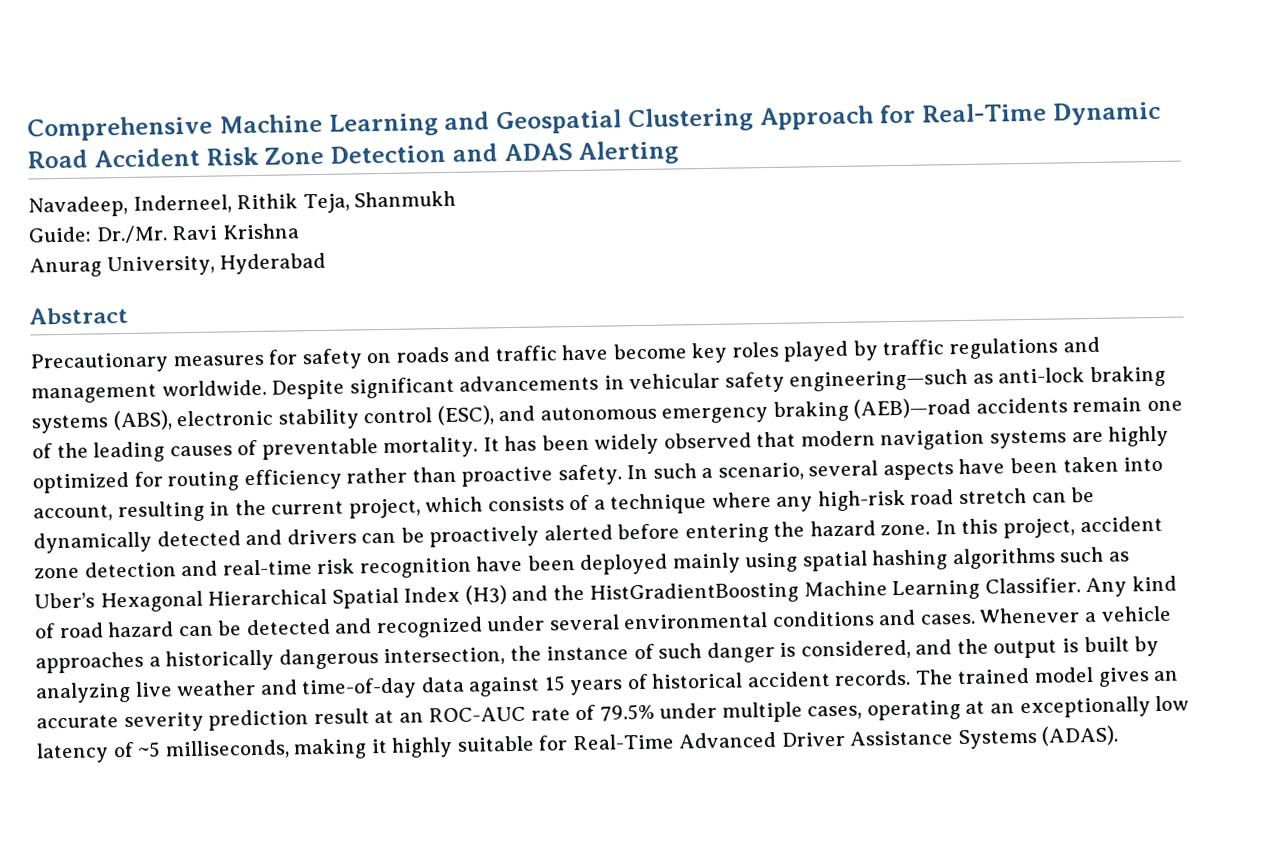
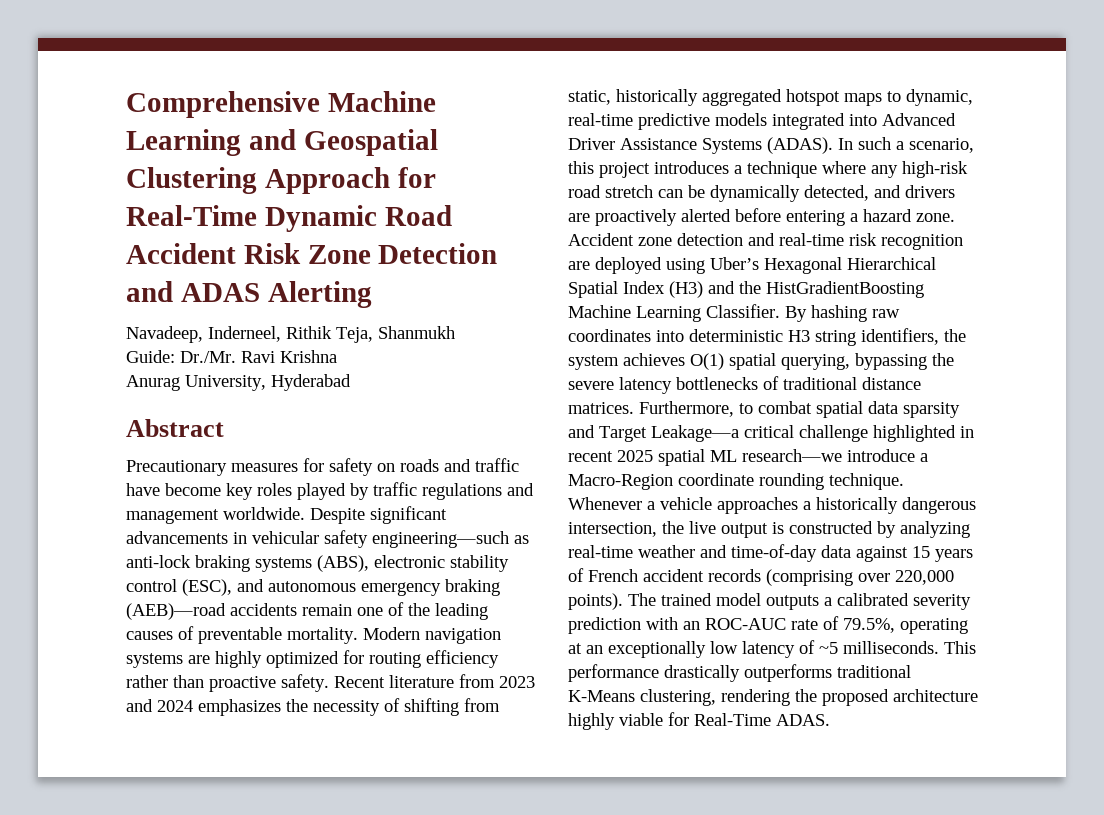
- It has been widely observed that modern navigation systems are highly optimized for routing efficiency rather than proactive safety.
+ Modern navigation systems are highly optimized for routing efficiency rather than proactive safety.
- In such a scenario, several aspects have been taken into account, resulting in the current project, which consists of a technique where any high-risk road stretch can be dynamically detected and drivers can be proactively alerted before entering the hazard zone.
+ Recent literature from 2023 and 2024 emphasizes the necessity of shifting from static, historically aggregated hotspot maps to dynamic, real-time predictive models integrated into Advanced Driver Assistance Systems (ADAS). In such a scenario, this project introduces a technique where any high-risk road stretch can be dynamically detected, and drivers are proactively alerted before entering a hazard zone.
- In this project, accident zone detection and real-time risk recognition have been deployed mainly using spatial hashing algorithms such as Uber’s Hexagonal Hierarchical Spatial Index (H3) and the HistGradientBoosting Machine Learning Classifier.
+ Accident zone detection and real-time risk recognition are deployed using Uber’s Hexagonal Hierarchical Spatial Index (H3) and the HistGradientBoosting Machine Learning Classifier.
- Any kind of road hazard can be detected and recognized under several environmental conditions and cases.
+ By hashing raw coordinates into deterministic H3 string identifiers, the system achieves O(1) spatial querying, bypassing the severe latency bottlenecks of traditional distance matrices. Furthermore, to combat spatial data sparsity and Target Leakage—a critical challenge highlighted in recent 2025 spatial ML research—we introduce a Macro-Region coordinate rounding technique.
- Whenever a vehicle approaches a historically dangerous intersection, the instance of such danger is considered, and the output is built by analyzing live weather and time-of-day data against 15 years of historical accident records. The trained model gives an accurate severity prediction result at an ROC-AUC rate of 79.5% under multiple cases, operating at an exceptionally low latency of ~5 milliseconds, making it highly suitable for Real-Time Advanced Driver Assistance Systems (ADAS).
+ Whenever a vehicle approaches a historically dangerous intersection, the live output is constructed by analyzing real-time weather and time-of-day data against 15 years of French accident records (comprising over 220,000 points). The trained model outputs a calibrated severity prediction with an ROC-AUC rate of 79.5%, operating at an exceptionally low latency of ~5 milliseconds. This performance drastically outperforms traditional K-Means clustering, rendering the proposed architecture highly viable for Real-Time ADAS.

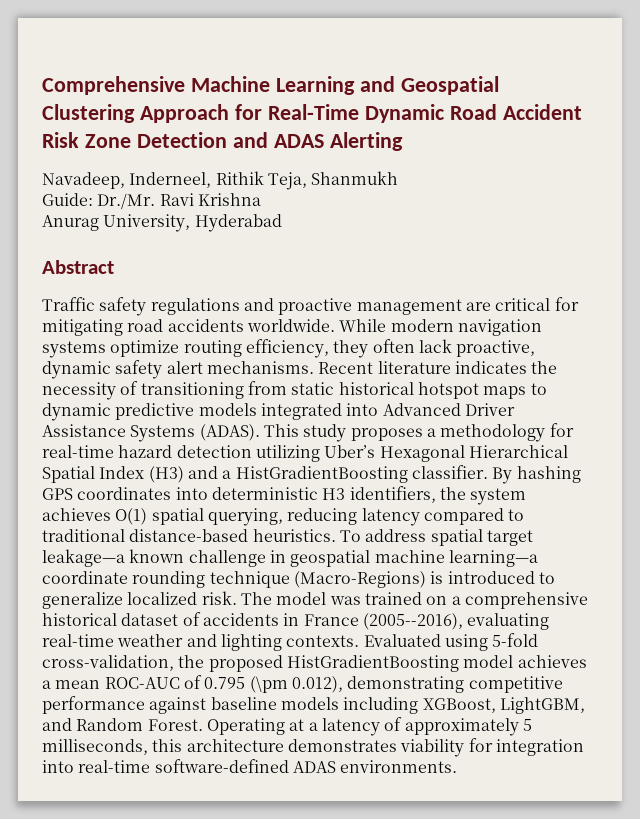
- Precautionary measures for safety on roads and traffic have become key roles played by traffic regulations and management worldwide. Despite significant advancements in vehicular safety engineering—such as anti-lock braking systems (ABS), electronic stability control (ESC), and autonomous emergency braking (AEB)—road accidents remain one of the leading causes of preventable mortality. Modern navigation systems are highly optimized for routing efficiency rather than proactive safety. Recent literature from 2023 and 2024 emphasizes the necessity of shifting from static, historically aggregated hotspot maps to dynamic, real-time predictive models integrated into Advanced Driver Assistance Systems (ADAS).
+ Traffic safety regulations and proactive management are critical for mitigating road accidents worldwide. While modern navigation systems optimize routing efficiency, they often lack proactive, dynamic safety alert mechanisms. Recent literature indicates the necessity of transitioning from static historical hotspot maps to dynamic predictive models integrated into Advanced Driver Assistance Systems (ADAS).
- In such a scenario, this project introduces a technique where any high-risk road stretch can be dynamically detected, and drivers are proactively alerted before entering a hazard zone. Accident zone detection and real-time risk recognition are deployed using Uber’s Hexagonal Hierarchical Spatial Index (H3) and the HistGradientBoosting Machine Learning Classifier.
+ This study proposes a methodology for real-time hazard detection utilizing Uber’s Hexagonal Hierarchical Spatial Index (H3) and a HistGradientBoosting classifier.
- By hashing raw coordinates into deterministic H3 string identifiers, the system achieves O(1) spatial querying, bypassing the severe latency bottlenecks of traditional distance matrices. Furthermore, to combat spatial data sparsity and Target Leakage—a critical challenge highlighted in recent 2025 spatial ML research—we introduce a Macro-Region coordinate rounding technique. Whenever a vehicle approaches a historically dangerous intersection, the live output is constructed by analyzing real-time weather and time-of-day data against 15 years of French accident records (comprising over 220,000 points). The trained model outputs a calibrated severity prediction with an ROC-AUC rate of 79.5%, operating at an exceptionally low latency of ~5 milliseconds. This performance drastically outperforms traditional K-Means clustering, rendering the proposed architecture highly viable for Real-Time ADAS.
+ By hashing GPS coordinates into deterministic H3 identifiers, the system achieves O(1) spatial querying, reducing latency compared to traditional distance-based heuristics. To address spatial target leakage—a known challenge in geospatial machine learning—a coordinate rounding technique (Macro-Regions) is introduced to generalize localized risk. The model was trained on a comprehensive historical dataset of accidents in France (2005--2016), evaluating real-time weather and lighting contexts. Evaluated using 5-fold cross-validation, the proposed HistGradientBoosting model achieves a mean ROC-AUC of 0.795 (\pm 0.012), demonstrating competitive performance against baseline models including XGBoost, LightGBM, and Random Forest. Operating at a latency of approximately 5 milliseconds, this architecture demonstrates viability for integration into real-time software-defined ADAS environments.

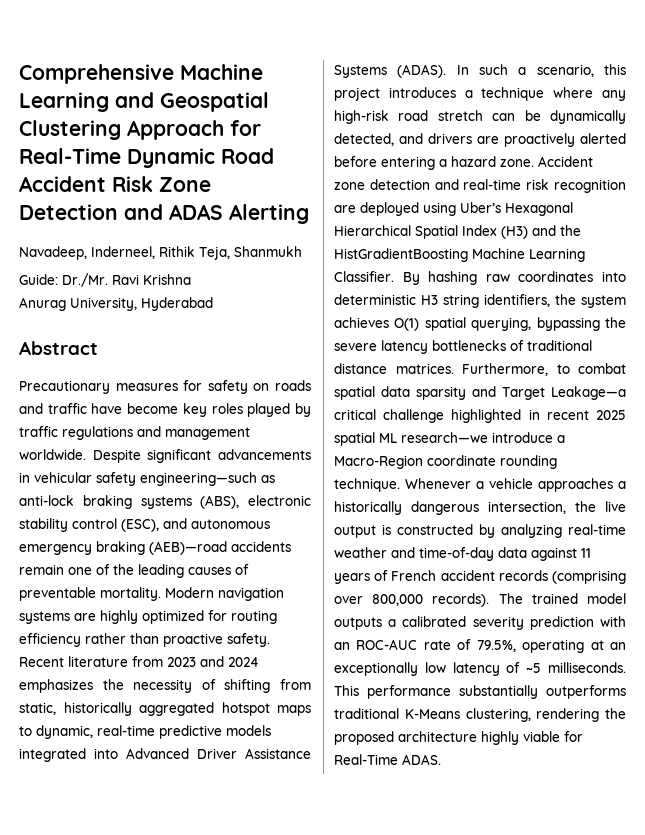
- Traffic safety regulations and proactive management are critical for mitigating road accidents worldwide. While modern navigation systems optimize routing efficiency, they often lack proactive, dynamic safety alert mechanisms. Recent literature indicates the necessity of transitioning from static historical hotspot maps to dynamic predictive models integrated into Advanced Driver Assistance Systems (ADAS).
+ Precautionary measures for safety on roads and traffic have become key roles played by traffic regulations and management worldwide. Despite significant advancements in vehicular safety engineering—such as anti-lock braking systems (ABS), electronic stability control (ESC), and autonomous emergency braking (AEB)—road accidents remain one of the leading causes of preventable mortality. Modern navigation systems are highly optimized for routing efficiency rather than proactive safety. Recent literature from 2023 and 2024 emphasizes the necessity of shifting from static, historically aggregated hotspot maps to dynamic, real-time predictive models integrated into Advanced Driver Assistance Systems (ADAS).
- This study proposes a methodology for real-time hazard detection utilizing Uber’s Hexagonal Hierarchical Spatial Index (H3) and a HistGradientBoosting classifier.
+ In such a scenario, this project introduces a technique where any high-risk road stretch can be dynamically detected, and drivers are proactively alerted before entering a hazard zone. Accident zone detection and real-time risk recognition are deployed using Uber’s Hexagonal Hierarchical Spatial Index (H3) and the HistGradientBoosting Machine Learning Classifier.
- By hashing GPS coordinates into deterministic H3 identifiers, the system achieves O(1) spatial querying, reducing latency compared to traditional distance-based heuristics. To address spatial target leakage—a known challenge in geospatial machine learning—a coordinate rounding technique (Macro-Regions) is introduced to generalize localized risk. The model was trained on a comprehensive historical dataset of accidents in France (2005--2016), evaluating real-time weather and lighting contexts. Evaluated using 5-fold cross-validation, the proposed HistGradientBoosting model achieves a mean ROC-AUC of 0.795 (\pm 0.012), demonstrating competitive performance against baseline models including XGBoost, LightGBM, and Random Forest. Operating at a latency of approximately 5 milliseconds, this architecture demonstrates viability for integration into real-time software-defined ADAS environments.
+ By hashing raw coordinates into deterministic H3 string identifiers, the system achieves O(1) spatial querying, bypassing the severe latency bottlenecks of traditional distance matrices. Furthermore, to combat spatial data sparsity and Target Leakage—a critical challenge highlighted in recent 2025 spatial ML research—we introduce a Macro-Region coordinate rounding technique. Whenever a vehicle approaches a historically dangerous intersection, the live output is constructed by analyzing real-time weather and time-of-day data against 11 years of French accident records (comprising over 800,000 records). The trained model outputs a calibrated severity prediction with an ROC-AUC rate of 79.5%, operating at an exceptionally low latency of ~5 milliseconds. This performance substantially outperforms traditional K-Means clustering, rendering the proposed architecture highly viable for Real-Time ADAS.

